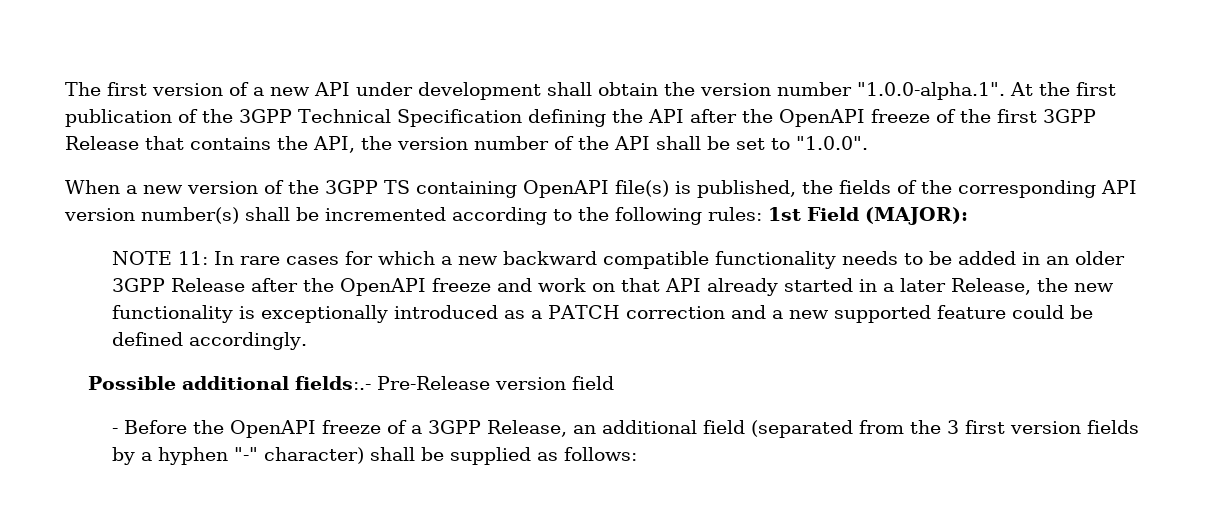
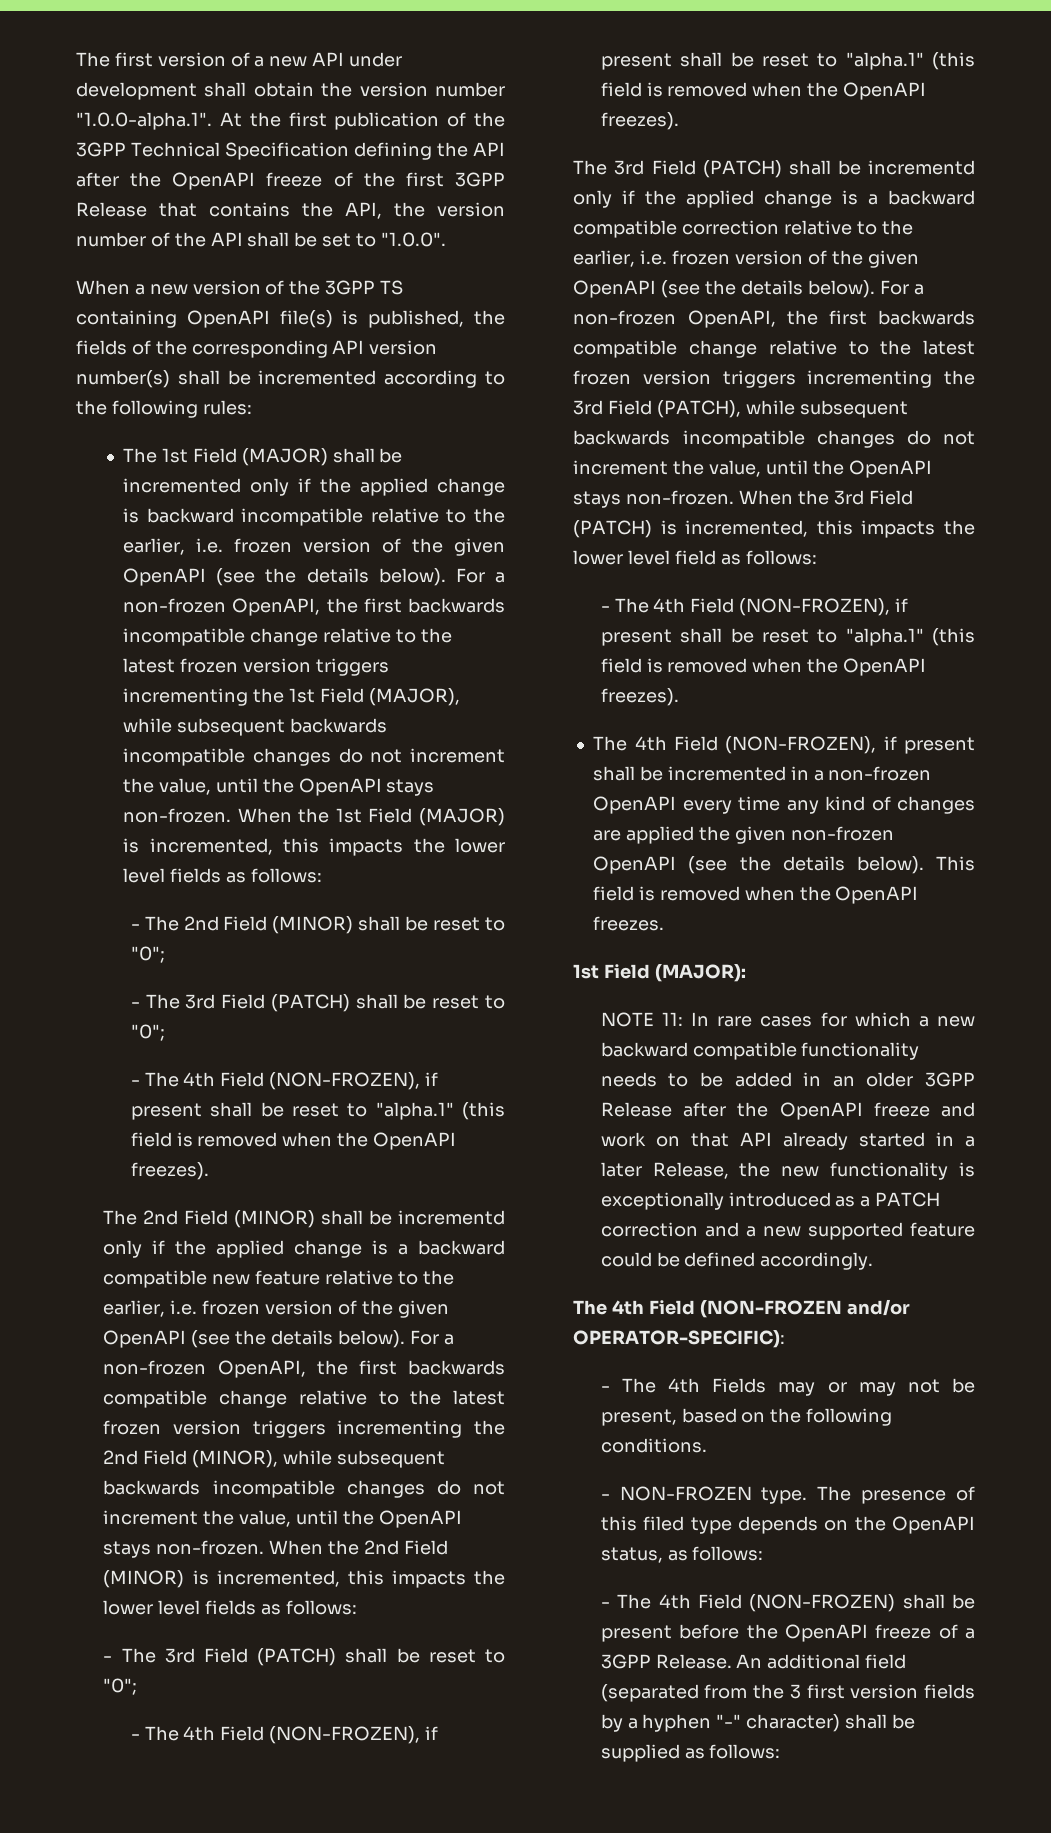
- When a new version of the 3GPP TS containing OpenAPI file(s) is published, the fields of the corresponding API version number(s) shall be incremented according to the following rules: 1st Field (MAJOR):
+ When a new version of the 3GPP TS containing OpenAPI file(s) is published, the fields of the corresponding API version number(s) shall be incremented according to the following rules:
+ The 1st Field (MAJOR) shall be incremented only if the applied change is backward incompatible relative to the earlier, i.e. frozen version of the given OpenAPI (see the details below). For a non-frozen OpenAPI, the first backwards incompatible change relative to the latest frozen version triggers incrementing the 1st Field (MAJOR), while subsequent backwards incompatible changes do not increment the value, until the OpenAPI stays non-frozen. When the 1st Field (MAJOR) is incremented, this impacts the lower level fields as follows:
+ - The 2nd Field (MINOR) shall be reset to "0";
+ - The 3rd Field (PATCH) shall be reset to "0";
+ - The 4th Field (NON-FROZEN), if present shall be reset to "alpha.1" (this field is removed when the OpenAPI freezes).
+ The 2nd Field (MINOR) shall be incrementd only if the applied change is a backward compatible new feature relative to the earlier, i.e. frozen version of the given OpenAPI (see the details below). For a non-frozen OpenAPI, the first backwards compatible change relative to the latest frozen version triggers incrementing the 2nd Field (MINOR), while subsequent backwards incompatible changes do not increment the value, until the OpenAPI stays non-frozen. When the 2nd Field (MINOR) is incremented, this impacts the lower level fields as follows:
+ - The 3rd Field (PATCH) shall be reset to "0";
+ - The 4th Field (NON-FROZEN), if present shall be reset to "alpha.1" (this field is removed when the OpenAPI freezes).
+ The 3rd Field (PATCH) shall be incrementd only if the applied change is a backward compatible correction relative to the earlier, i.e. frozen version of the given OpenAPI (see the details below). For a non-frozen OpenAPI, the first backwards compatible change relative to the latest frozen version triggers incrementing the 3rd Field (PATCH), while subsequent backwards incompatible changes do not increment the value, until the OpenAPI stays non-frozen. When the 3rd Field (PATCH) is incremented, this impacts the lower level field as follows:
+ - The 4th Field (NON-FROZEN), if present shall be reset to "alpha.1" (this field is removed when the OpenAPI freezes).
+ The 4th Field (NON-FROZEN), if present shall be incremented in a non-frozen OpenAPI every time any kind of changes are applied the given non-frozen OpenAPI (see the details below). This field is removed when the OpenAPI freezes.
+ 1st Field (MAJOR):
- Possible additional fields:.- Pre-Release version field
- - Before the OpenAPI freeze of a 3GPP Release, an additional field (separated from the 3 first version fields by a hyphen "-" character) shall be supplied as follows:
+ The 4th Field (NON-FROZEN and/or OPERATOR-SPECIFIC):
+ - The 4th Fields may or may not be present, based on the following conditions.
+ - NON-FROZEN type. The presence of this filed type depends on the OpenAPI status, as follows:
+ - The 4th Field (NON-FROZEN) shall be present before the OpenAPI freeze of a 3GPP Release. An additional field (separated from the 3 first version fields by a hyphen "-" character) shall be supplied as follows:

